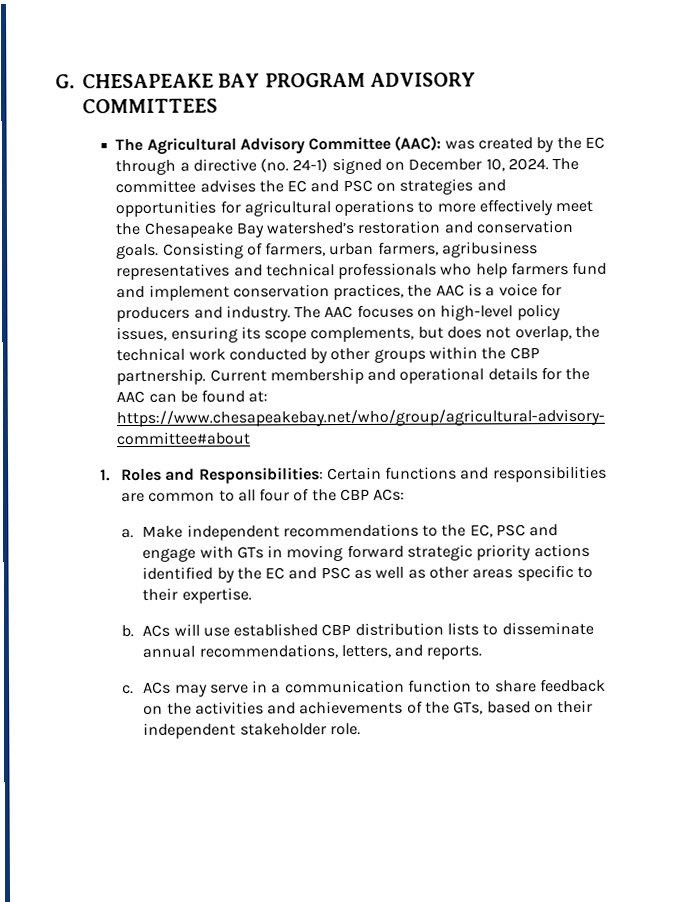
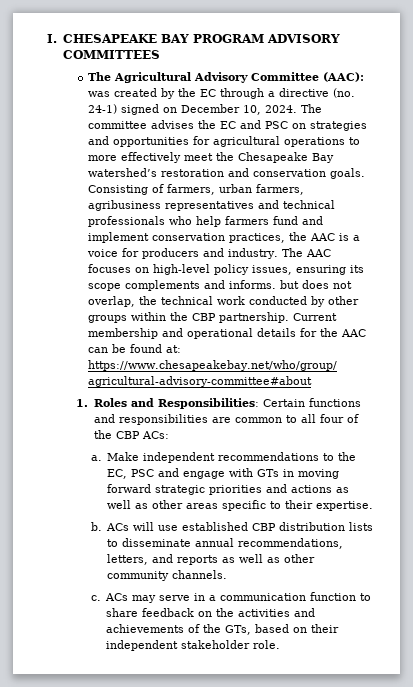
- G. CHESAPEAKE BAY PROGRAM ADVISORY COMMITTEES
+ I. CHESAPEAKE BAY PROGRAM ADVISORY COMMITTEES
- The AAC focuses on high-level policy issues, ensuring its scope complements, but does not overlap, the technical work conducted by other groups within the CBP partnership.
+ The AAC focuses on high-level policy issues, ensuring its scope complements and informs. but does not overlap, the technical work conducted by other groups within the CBP partnership.
- Make independent recommendations to the EC, PSC and engage with GTs in moving forward strategic priority actions identified by the EC and PSC as well as other areas specific to their expertise.
+ Make independent recommendations to the EC, PSC and engage with GTs in moving forward strategic priorities and actions as well as other areas specific to their expertise.
- ACs will use established CBP distribution lists to disseminate annual recommendations, letters, and reports.
+ ACs will use established CBP distribution lists to disseminate annual recommendations, letters, and reports as well as other community channels.

